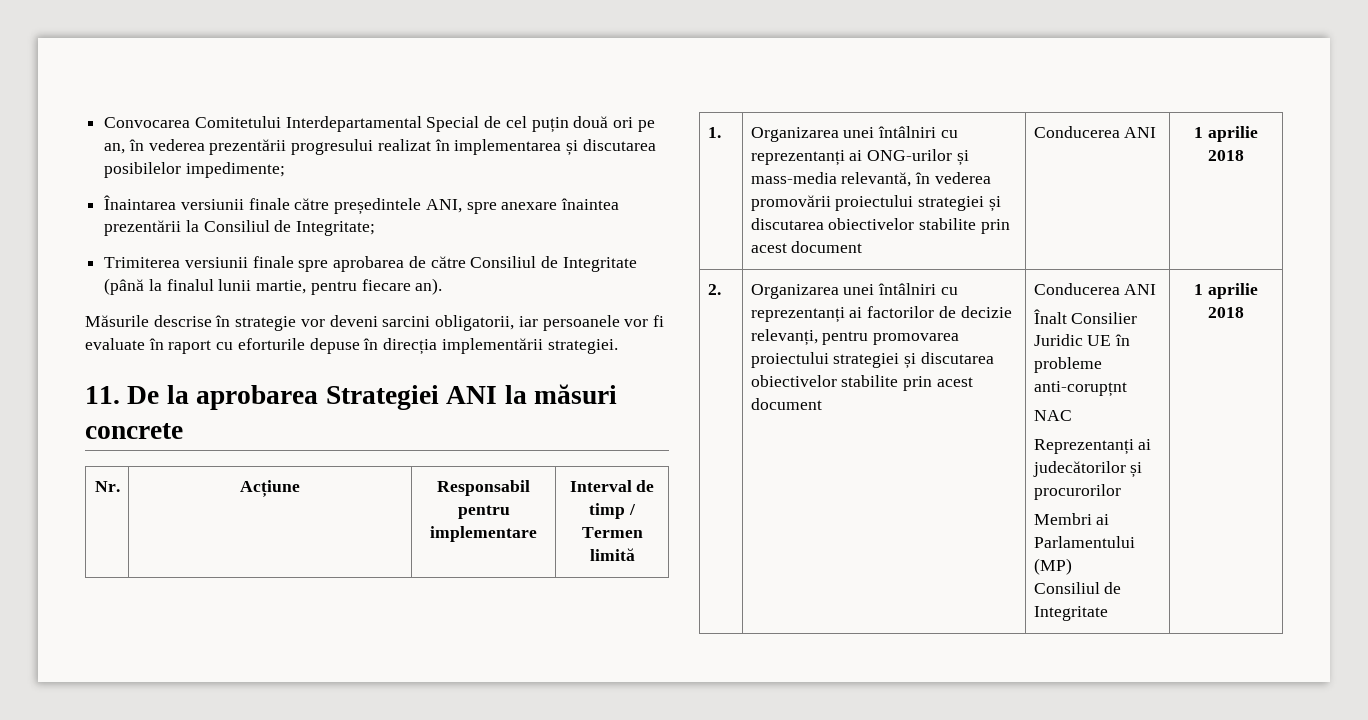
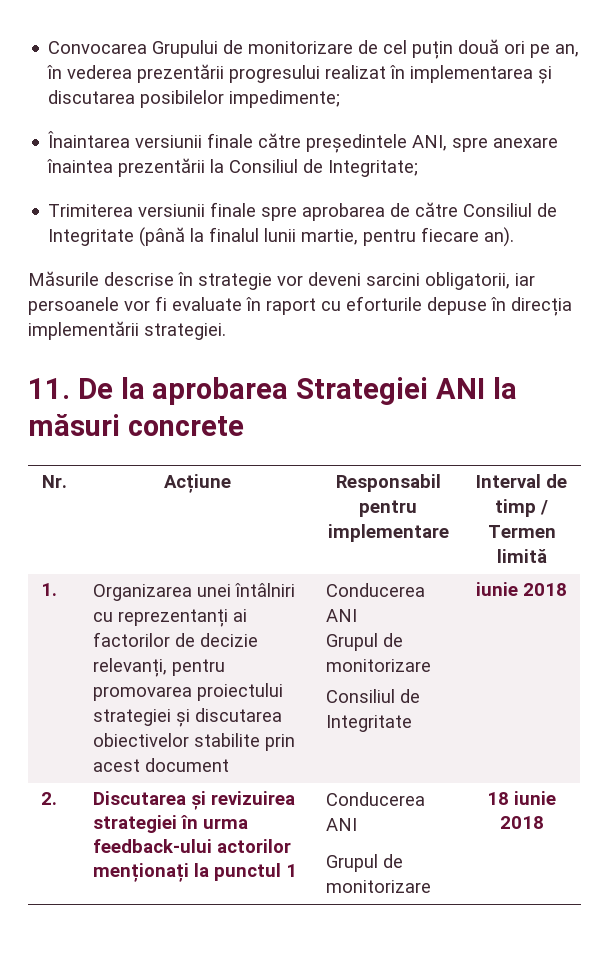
- Convocarea Comitetului Interdepartamental Special de cel puțin două ori pe an, în vederea prezentării progresului realizat în implementarea și discutarea posibilelor impedimente;
+ Convocarea Grupului de monitorizare de cel puțin două ori pe an, în vederea prezentării progresului realizat în implementarea și discutarea posibilelor impedimente;
- 1. | Organizarea unei întâlniri cu reprezentanți ai ONG-urilor și mass-media relevantă, în vederea promovării proiectului strategiei și discutarea obiectivelor stabilite prin acest document | Conducerea ANI | 1 aprilie 2018
- 2. | Organizarea unei întâlniri cu reprezentanți ai factorilor de decizie relevanți, pentru promovarea proiectului strategiei și discutarea obiectivelor stabilite prin acest document | Conducerea ANI
- Înalt Consilier Juridic UE în probleme anti-corupțnt
- NAC
- Reprezentanți ai judecătorilor și procurorilor
- Membri ai Parlamentului (MP)
- Consiliul de Integritate | 1 aprilie 2018
+ 1. | Organizarea unei întâlniri cu reprezentanți ai factorilor de decizie relevanți, pentru promovarea proiectului strategiei și discutarea obiectivelor stabilite prin acest document | Conducerea ANI
+ Grupul de monitorizare
+ Consiliul de Integritate | iunie 2018
+ 2. | Discutarea și revizuirea strategiei în urma feedback-ului actorilor menționați la punctul 1 | Conducerea ANI
+ Grupul de monitorizare | 18 iunie 2018

